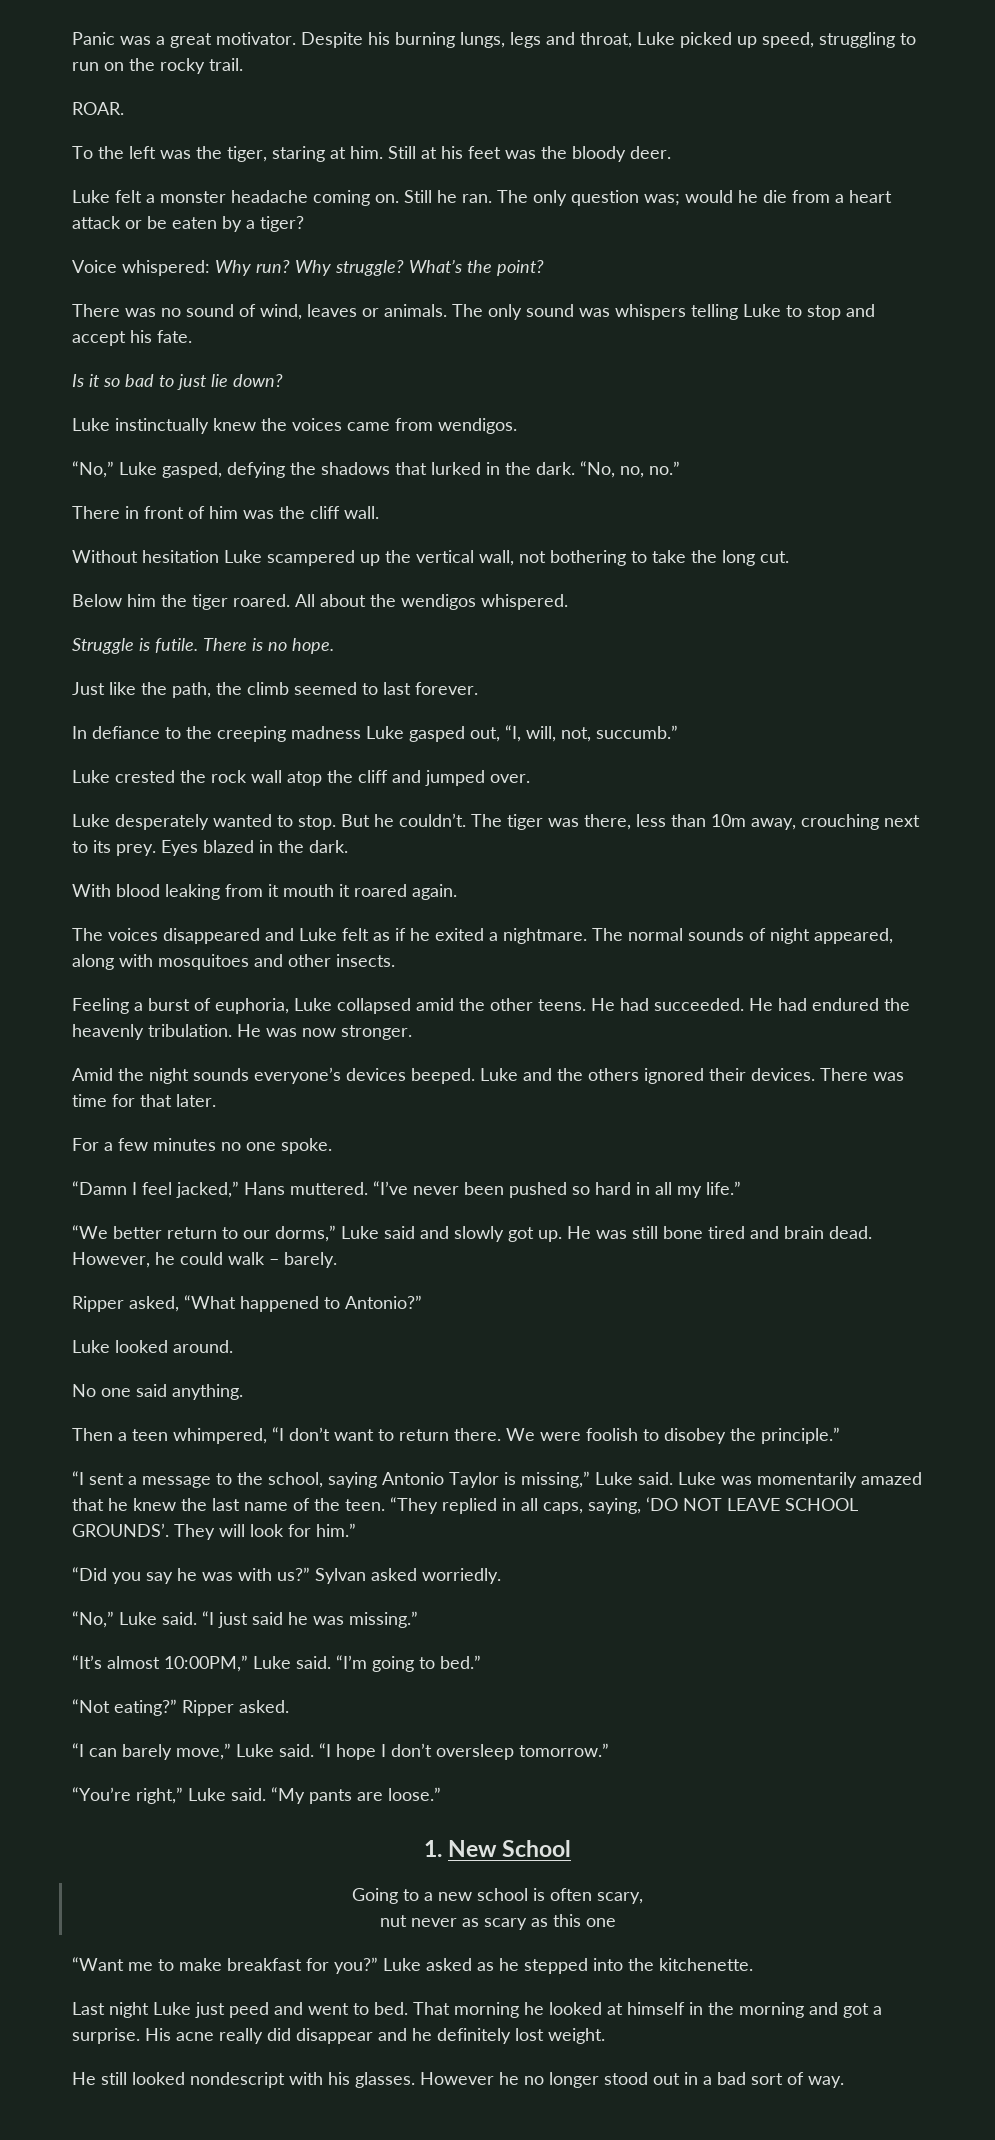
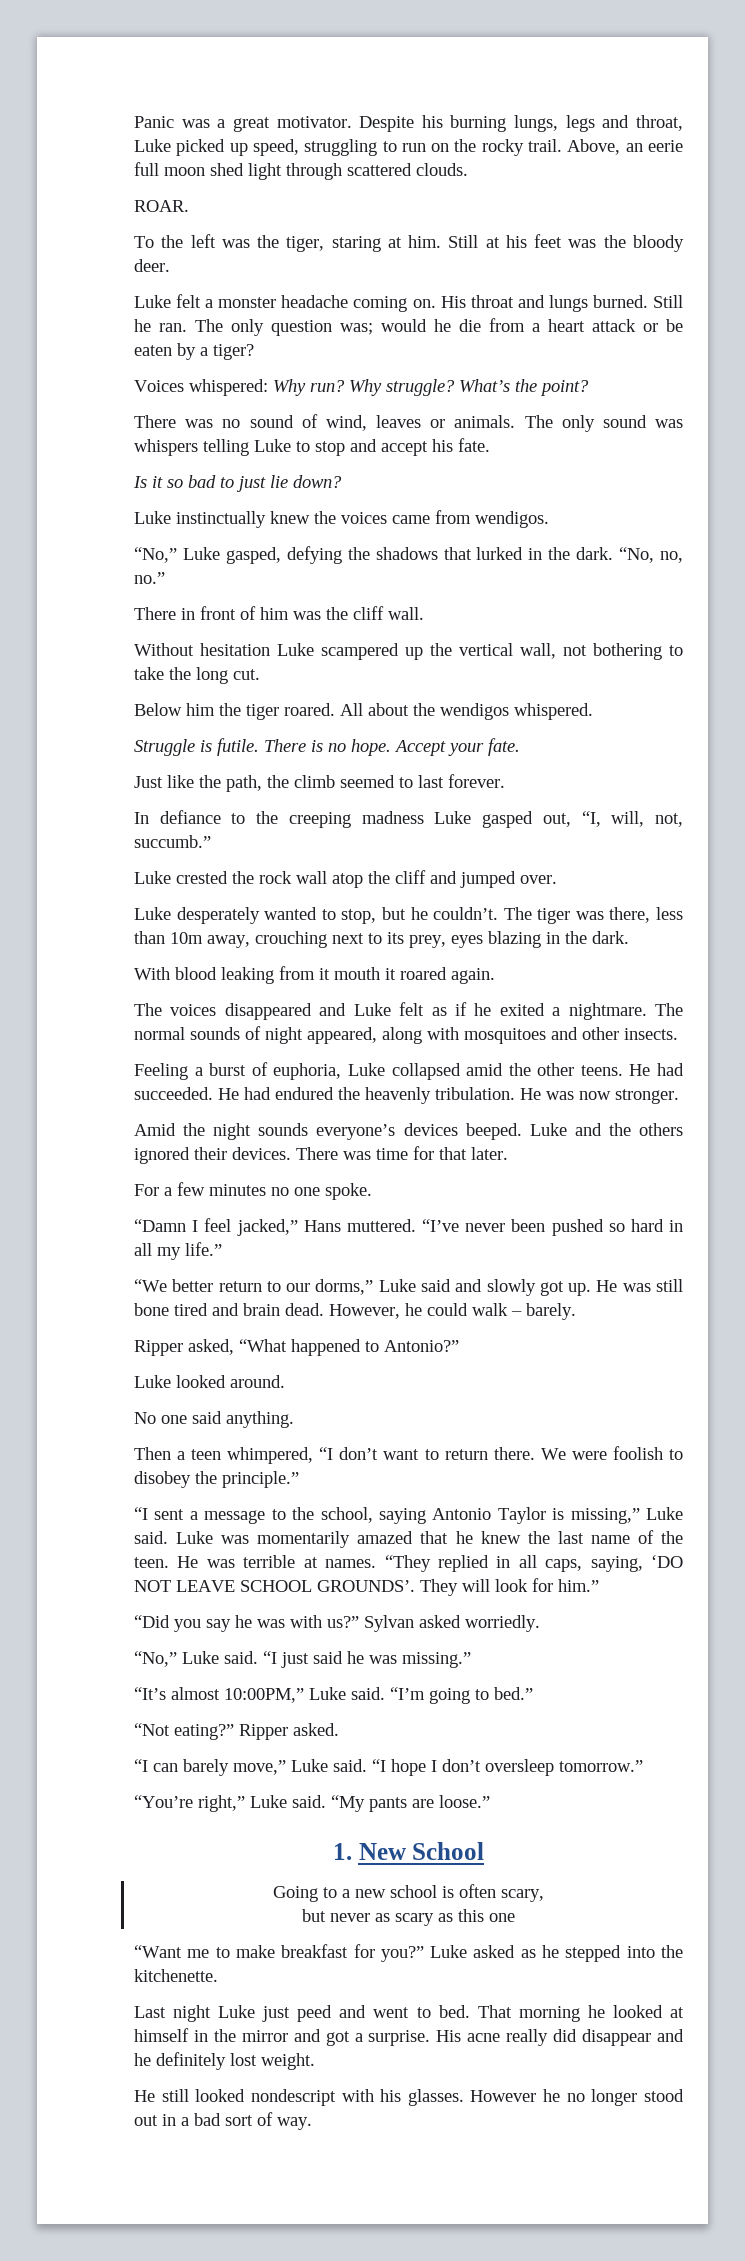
+ Above, an eerie full moon shed light through scattered clouds.
+ His throat and lungs burned.
- Voice whispered: Why run?
+ Voices whispered: Why run?
+ Accept your fate.
- Luke desperately wanted to stop. But he couldn’t.
+ Luke desperately wanted to stop, but he couldn’t.
- The tiger was there, less than 10m away, crouching next to its prey. Eyes blazed in the dark.
+ The tiger was there, less than 10m away, crouching next to its prey, eyes blazing in the dark.
+ He was terrible at names.
- nut never as scary as this one
+ but never as scary as this one
- That morning he looked at himself in the morning and got a surprise.
+ That morning he looked at himself in the mirror and got a surprise.

